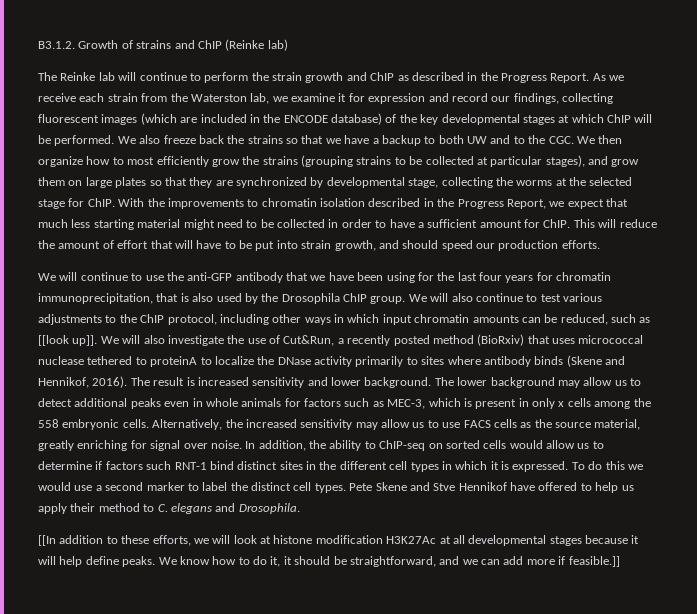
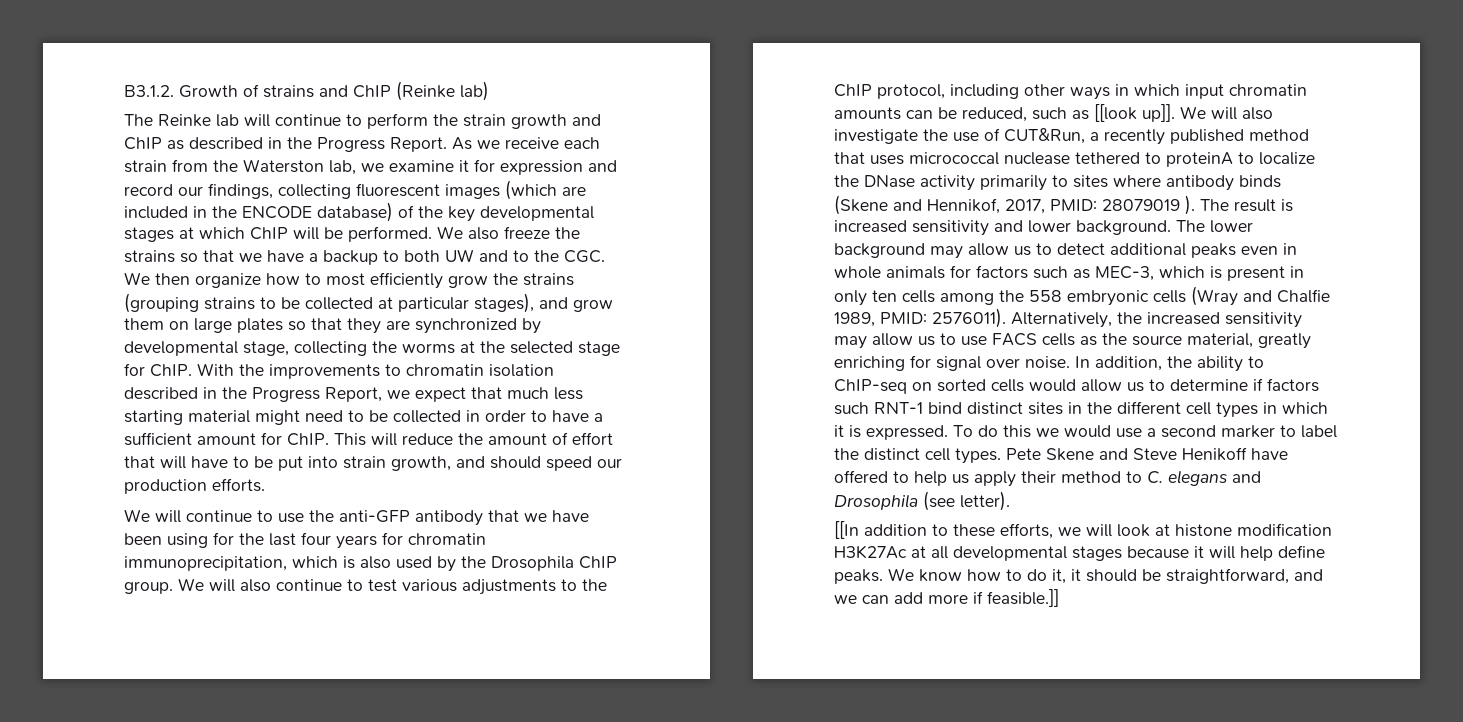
- We also freeze back the strains so that we have a backup to both UW and to the CGC. We then organize how to most efficiently grow the strains (grouping strains to be collected at particular stages), and grow them on large plates so that they are synchronized by developmental stage, collecting the worms at the selected stage for ChIP.
+ We also freeze the strains so that we have a backup to both UW and to the CGC. We then organize how to most efficiently grow the strains (grouping strains to be collected at particular stages), and grow them on large plates so that they are synchronized by developmental stage, collecting the worms at the selected stage for ChIP.
- We will continue to use the anti-GFP antibody that we have been using for the last four years for chromatin immunoprecipitation, that is also used by the Drosophila ChIP group.
+ We will continue to use the anti-GFP antibody that we have been using for the last four years for chromatin immunoprecipitation, which is also used by the Drosophila ChIP group.
- We will also investigate the use of Cut&Run, a recently posted method (BioRxiv) that uses micrococcal nuclease tethered to proteinA to localize the DNase activity primarily to sites where antibody binds (Skene and Hennikof, 2016).
+ We will also investigate the use of CUT&Run, a recently published method that uses micrococcal nuclease tethered to proteinA to localize the DNase activity primarily to sites where antibody binds (Skene and Hennikof, 2017, PMID: 28079019 ).
- The lower background may allow us to detect additional peaks even in whole animals for factors such as MEC-3, which is present in only x cells among the 558 embryonic cells.
+ The lower background may allow us to detect additional peaks even in whole animals for factors such as MEC-3, which is present in only ten cells among the 558 embryonic cells (Wray and Chalfie 1989, PMID: 2576011).
- Pete Skene and Stve Hennikof have offered to help us apply their method to C. elegans and Drosophila.
+ Pete Skene and Steve Henikoff have offered to help us apply their method to C. elegans and Drosophila (see letter).

